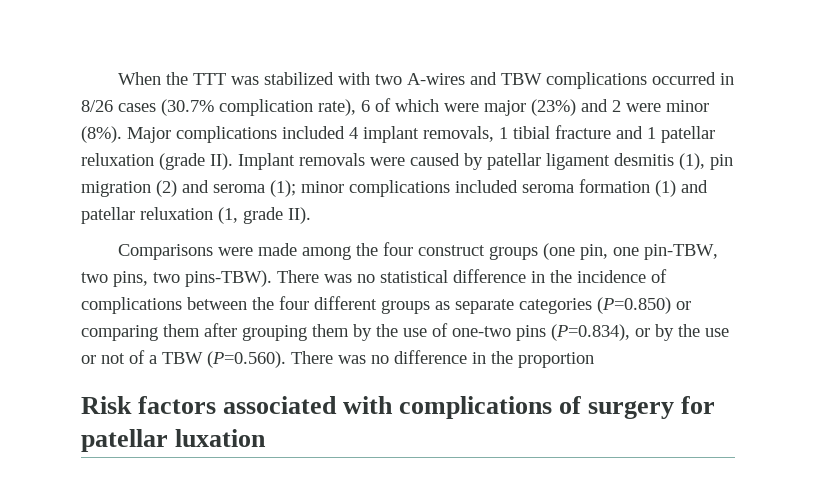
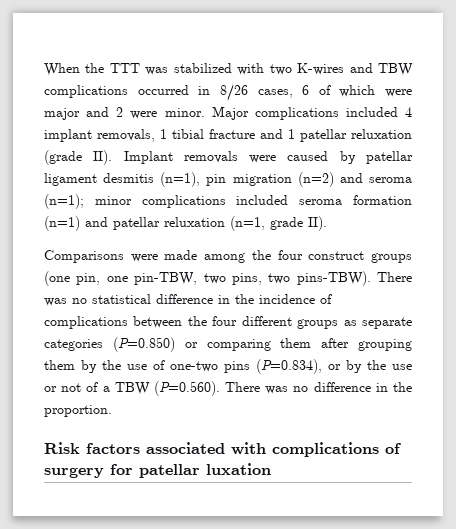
- When the TTT was stabilized with two A-wires and TBW complications occurred in 8/26 cases (30.7% complication rate), 6 of which were major (23%) and 2 were minor (8%).
+ When the TTT was stabilized with two K-wires and TBW complications occurred in 8/26 cases, 6 of which were major and 2 were minor.
- Major complications included 4 implant removals, 1 tibial fracture and 1 patellar reluxation (grade II). Implant removals were caused by patellar ligament desmitis (1), pin migration (2) and seroma (1); minor complications included seroma formation (1) and patellar reluxation (1, grade II).
+ Major complications included 4 implant removals, 1 tibial fracture and 1 patellar reluxation (grade II). Implant removals were caused by patellar ligament desmitis (n=1), pin migration (n=2) and seroma (n=1); minor complications included seroma formation (n=1) and patellar reluxation (n=1, grade II).
- There was no statistical difference in the incidence of complications between the four different groups as separate categories (P=0.850) or comparing them after grouping them by the use of one-two pins (P=0.834), or by the use or not of a TBW (P=0.560). There was no difference in the proportion
+ There was no statistical difference in the incidence of complications between the four different groups as separate categories (P=0.850) or comparing them after grouping them by the use of one-two pins (P=0.834), or by the use or not of a TBW (P=0.560). There was no difference in the proportion.

